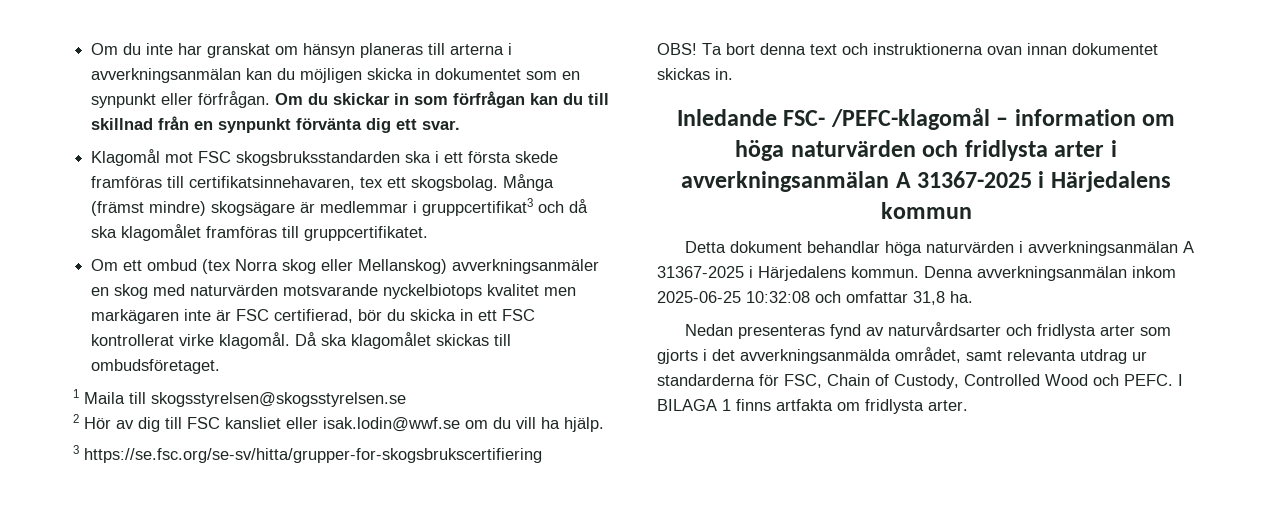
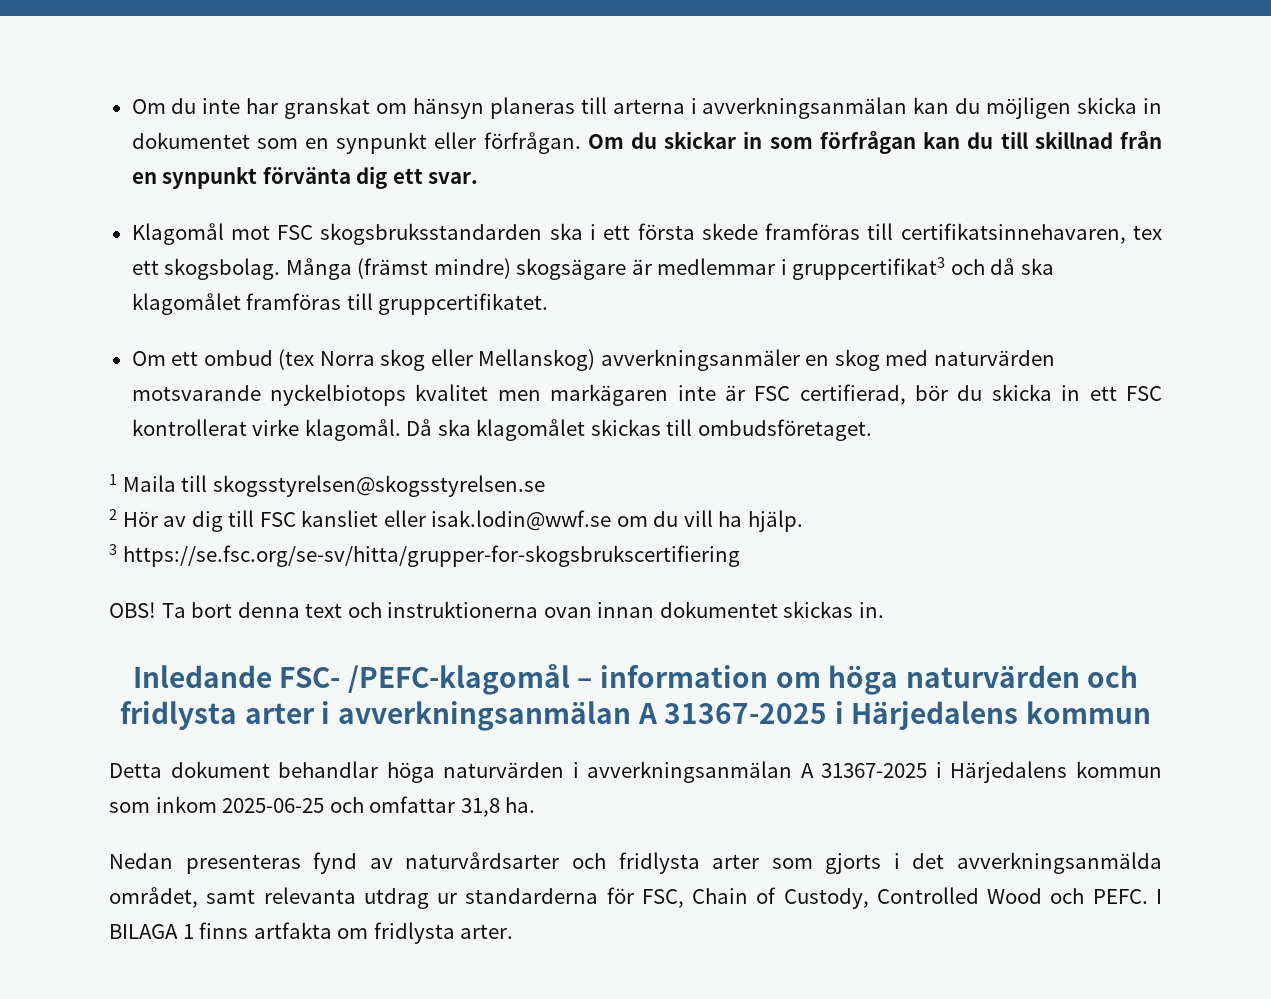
- Detta dokument behandlar höga naturvärden i avverkningsanmälan A 31367-2025 i Härjedalens kommun. Denna avverkningsanmälan inkom 2025-06-25 10:32:08 och omfattar 31,8 ha.
+ Detta dokument behandlar höga naturvärden i avverkningsanmälan A 31367-2025 i Härjedalens kommun som inkom 2025-06-25 och omfattar 31,8 ha.

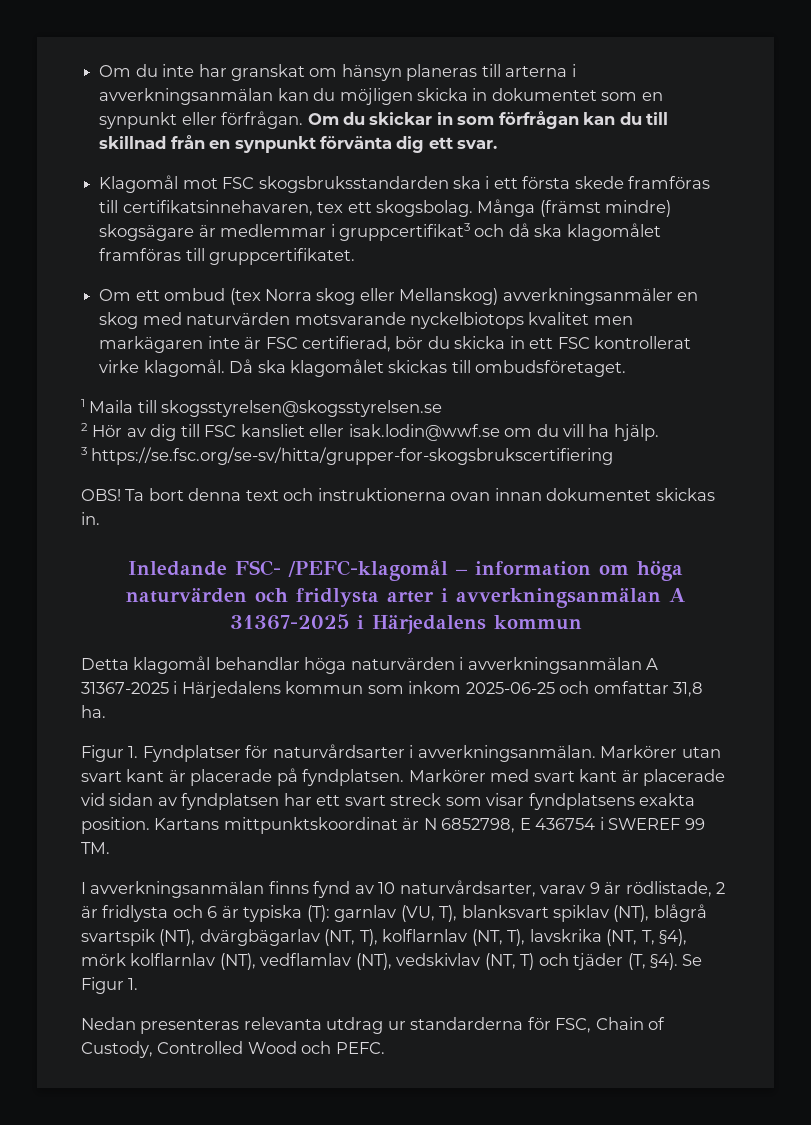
- Detta dokument behandlar höga naturvärden i avverkningsanmälan A 31367-2025 i Härjedalens kommun som inkom 2025-06-25 och omfattar 31,8 ha.
+ Detta klagomål behandlar höga naturvärden i avverkningsanmälan A 31367-2025 i Härjedalens kommun som inkom 2025-06-25 och omfattar 31,8 ha.
- Nedan presenteras fynd av naturvårdsarter och fridlysta arter som gjorts i det avverkningsanmälda området, samt relevanta utdrag ur standarderna för FSC, Chain of Custody, Controlled Wood och PEFC. I BILAGA 1 finns artfakta om fridlysta arter.
+ Figur 1. Fyndplatser för naturvårdsarter i avverkningsanmälan. Markörer utan svart kant är placerade på fyndplatsen. Markörer med svart kant är placerade vid sidan av fyndplatsen har ett svart streck som visar fyndplatsens exakta position. Kartans mittpunktskoordinat är N 6852798, E 436754 i SWEREF 99 TM.
+ I avverkningsanmälan finns fynd av 10 naturvårdsarter, varav 9 är rödlistade, 2 är fridlysta och 6 är typiska (T): garnlav (VU, T), blanksvart spiklav (NT), blågrå svartspik (NT), dvärgbägarlav (NT, T), kolflarnlav (NT, T), lavskrika (NT, T, §4), mörk kolflarnlav (NT), vedflamlav (NT), vedskivlav (NT, T) och tjäder (T, §4). Se Figur 1.
+ Nedan presenteras relevanta utdrag ur standarderna för FSC, Chain of Custody, Controlled Wood och PEFC.

